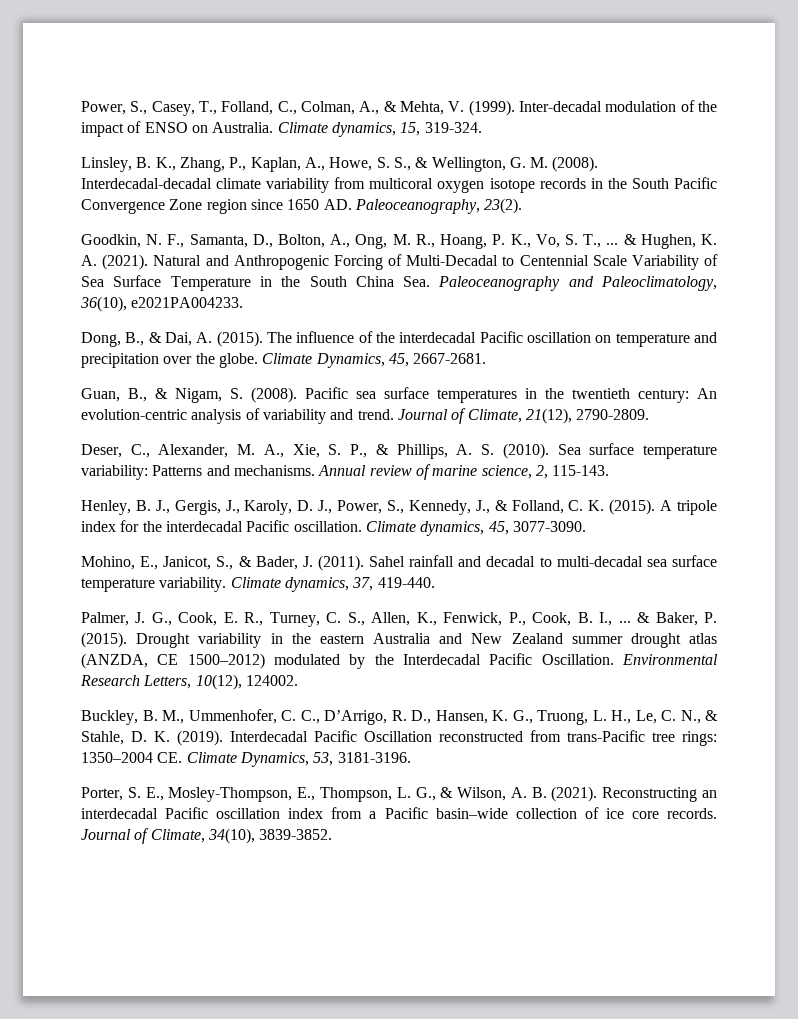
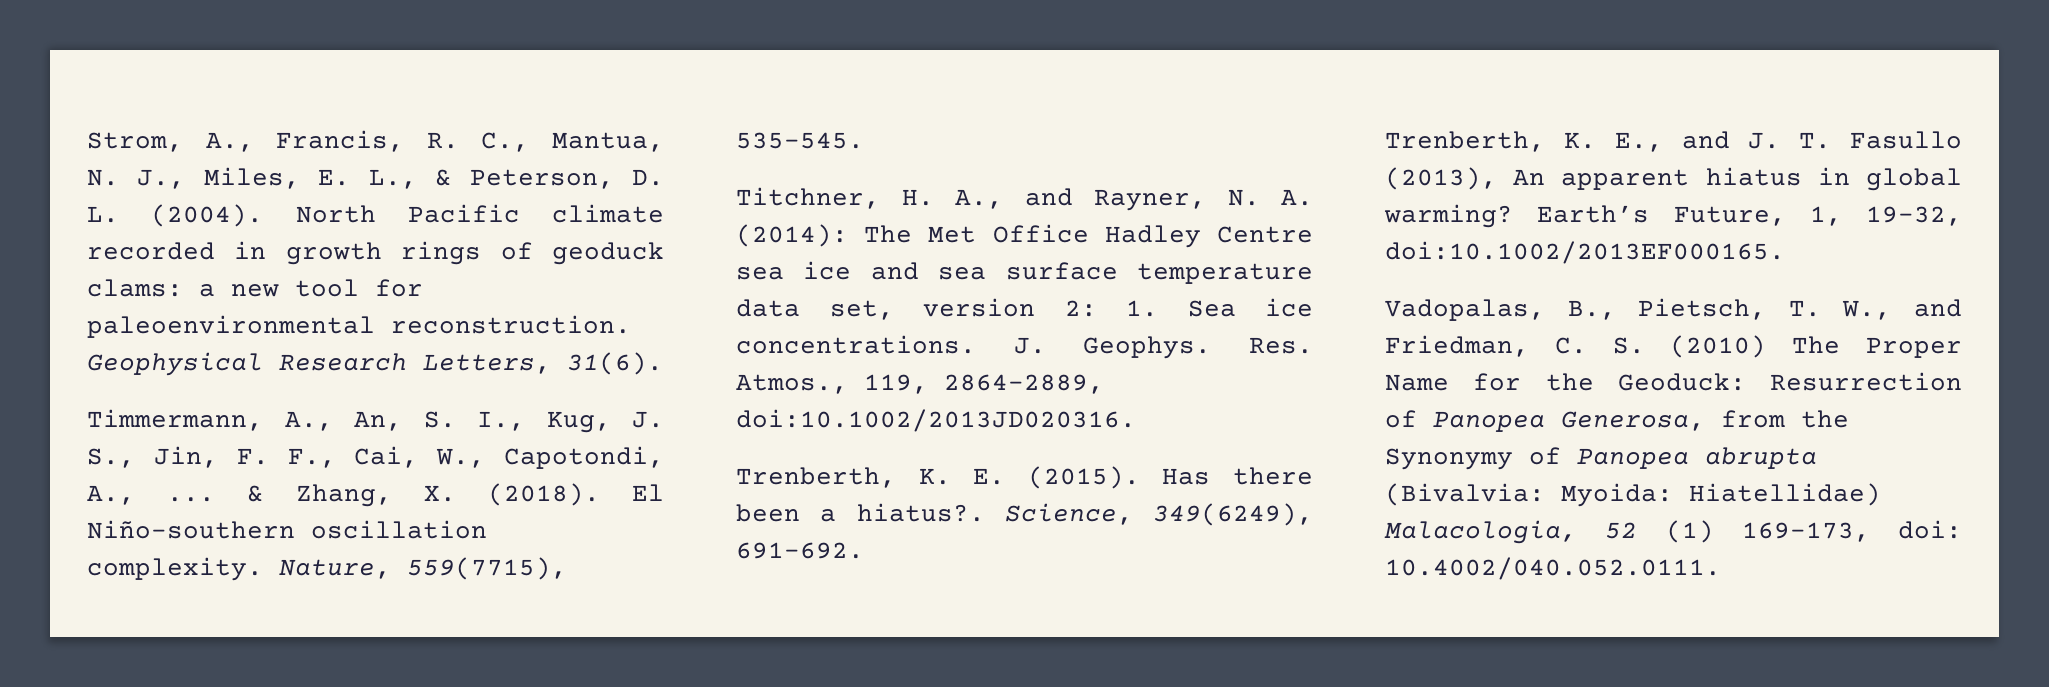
- Power, S., Casey, T., Folland, C., Colman, A., & Mehta, V. (1999). Inter-decadal modulation of the impact of ENSO on Australia. Climate dynamics, 15, 319-324.
- Linsley, B. K., Zhang, P., Kaplan, A., Howe, S. S., & Wellington, G. M. (2008). Interdecadal‐decadal climate variability from multicoral oxygen isotope records in the South Pacific Convergence Zone region since 1650 AD. Paleoceanography, 23(2).
- Goodkin, N. F., Samanta, D., Bolton, A., Ong, M. R., Hoang, P. K., Vo, S. T., ... & Hughen, K. A. (2021). Natural and Anthropogenic Forcing of Multi‐Decadal to Centennial Scale Variability of Sea Surface Temperature in the South China Sea. Paleoceanography and Paleoclimatology, 36(10), e2021PA004233.
- Dong, B., & Dai, A. (2015). The influence of the interdecadal Pacific oscillation on temperature and precipitation over the globe. Climate Dynamics, 45, 2667-2681.
- Guan, B., & Nigam, S. (2008). Pacific sea surface temperatures in the twentieth century: An evolution-centric analysis of variability and trend. Journal of Climate, 21(12), 2790-2809.
- Deser, C., Alexander, M. A., Xie, S. P., & Phillips, A. S. (2010). Sea surface temperature variability: Patterns and mechanisms. Annual review of marine science, 2, 115-143.
- Henley, B. J., Gergis, J., Karoly, D. J., Power, S., Kennedy, J., & Folland, C. K. (2015). A tripole index for the interdecadal Pacific oscillation. Climate dynamics, 45, 3077-3090.
- Mohino, E., Janicot, S., & Bader, J. (2011). Sahel rainfall and decadal to multi-decadal sea surface temperature variability. Climate dynamics, 37, 419-440.
- Palmer, J. G., Cook, E. R., Turney, C. S., Allen, K., Fenwick, P., Cook, B. I., ... & Baker, P. (2015). Drought variability in the eastern Australia and New Zealand summer drought atlas (ANZDA, CE 1500–2012) modulated by the Interdecadal Pacific Oscillation. Environmental Research Letters, 10(12), 124002.
- Buckley, B. M., Ummenhofer, C. C., D’Arrigo, R. D., Hansen, K. G., Truong, L. H., Le, C. N., & Stahle, D. K. (2019). Interdecadal Pacific Oscillation reconstructed from trans-Pacific tree rings: 1350–2004 CE. Climate Dynamics, 53, 3181-3196.
- Porter, S. E., Mosley-Thompson, E., Thompson, L. G., & Wilson, A. B. (2021). Reconstructing an interdecadal Pacific oscillation index from a Pacific basin–wide collection of ice core records. Journal of Climate, 34(10), 3839-3852.
+ Strom, A., Francis, R. C., Mantua, N. J., Miles, E. L., & Peterson, D. L. (2004). North Pacific climate recorded in growth rings of geoduck clams: a new tool for paleoenvironmental reconstruction. Geophysical Research Letters, 31(6).
+ Timmermann, A., An, S. I., Kug, J. S., Jin, F. F., Cai, W., Capotondi, A., ... & Zhang, X. (2018). El Niño–southern oscillation complexity. Nature, 559(7715), 535-545.
+ Titchner, H. A., and Rayner, N. A. (2014): The Met Office Hadley Centre sea ice and sea surface temperature data set, version 2: 1. Sea ice concentrations. J. Geophys. Res. Atmos., 119, 2864-2889, doi:10.1002/2013JD020316.
+ Trenberth, K. E. (2015). Has there been a hiatus?. Science, 349(6249), 691-692.
+ Trenberth, K. E., and J. T. Fasullo (2013), An apparent hiatus in global warming? Earth’s Future, 1, 19–32, doi:10.1002/2013EF000165.
+ Vadopalas, B., Pietsch, T. W., and Friedman, C. S. (2010) The Proper Name for the Geoduck: Resurrection of Panopea Generosa, from the Synonymy of Panopea abrupta (Bivalvia: Myoida: Hiatellidae) Malacologia, 52 (1) 169-173, doi: 10.4002/040.052.0111.

